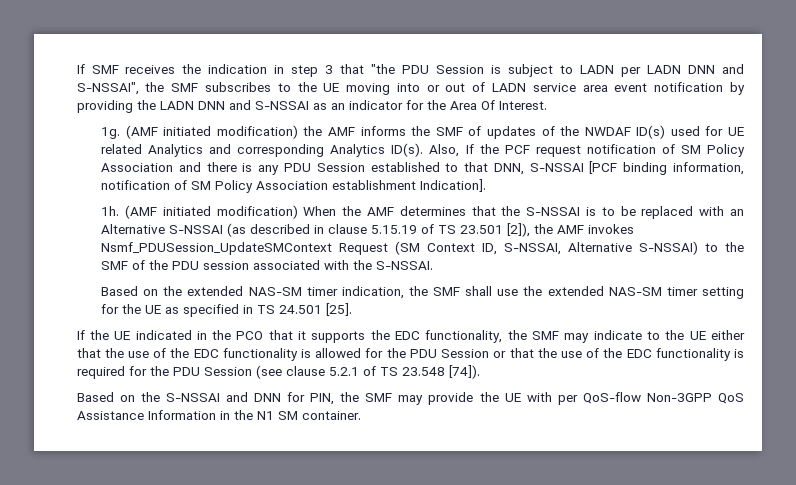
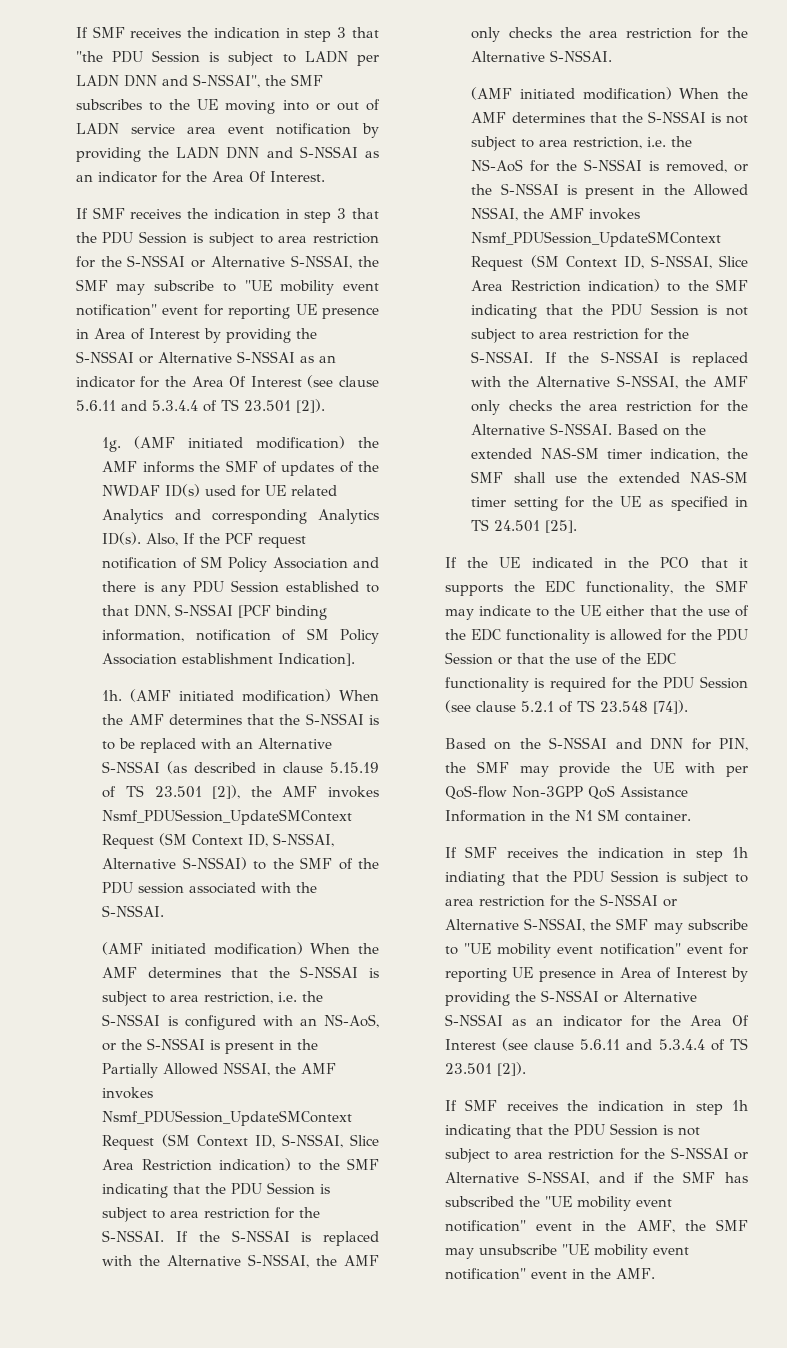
+ If SMF receives the indication in step 3 that the PDU Session is subject to area restriction for the S-NSSAI or Alternative S-NSSAI, the SMF may subscribe to "UE mobility event notification" event for reporting UE presence in Area of Interest by providing the S-NSSAI or Alternative S-NSSAI as an indicator for the Area Of Interest (see clause 5.6.11 and 5.3.4.4 of TS 23.501 [2]).
+ (AMF initiated modification) When the AMF determines that the S-NSSAI is subject to area restriction, i.e. the S-NSSAI is configured with an NS-AoS, or the S-NSSAI is present in the Partially Allowed NSSAI, the AMF invokes Nsmf_PDUSession_UpdateSMContext Request (SM Context ID, S-NSSAI, Slice Area Restriction indication) to the SMF indicating that the PDU Session is subject to area restriction for the S-NSSAI. If the S-NSSAI is replaced with the Alternative S-NSSAI, the AMF only checks the area restriction for the Alternative S-NSSAI.
+ (AMF initiated modification) When the AMF determines that the S-NSSAI is not subject to area restriction, i.e. the NS-AoS for the S-NSSAI is removed, or the S-NSSAI is present in the Allowed NSSAI, the AMF invokes Nsmf_PDUSession_UpdateSMContext Request (SM Context ID, S-NSSAI, Slice Area Restriction indication) to the SMF indicating that the PDU Session is not subject to area restriction for the S-NSSAI. If the S-NSSAI is replaced with the Alternative S-NSSAI, the AMF only checks the area restriction for the Alternative S-NSSAI.
+ If SMF receives the indication in step 1h indiating that the PDU Session is subject to area restriction for the S-NSSAI or Alternative S-NSSAI, the SMF may subscribe to "UE mobility event notification" event for reporting UE presence in Area of Interest by providing the S-NSSAI or Alternative S-NSSAI as an indicator for the Area Of Interest (see clause 5.6.11 and 5.3.4.4 of TS 23.501 [2]).
+ If SMF receives the indication in step 1h indicating that the PDU Session is not subject to area restriction for the S-NSSAI or Alternative S-NSSAI, and if the SMF has subscribed the "UE mobility event notification" event in the AMF, the SMF may unsubscribe "UE mobility event notification" event in the AMF.

